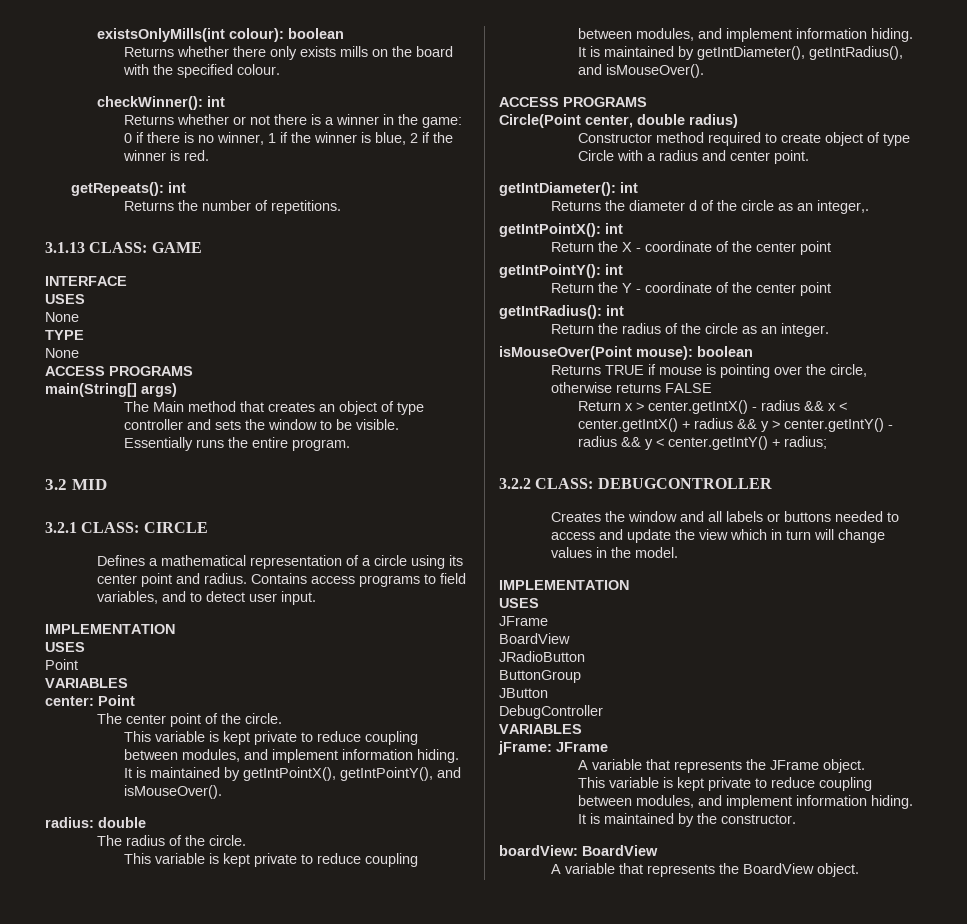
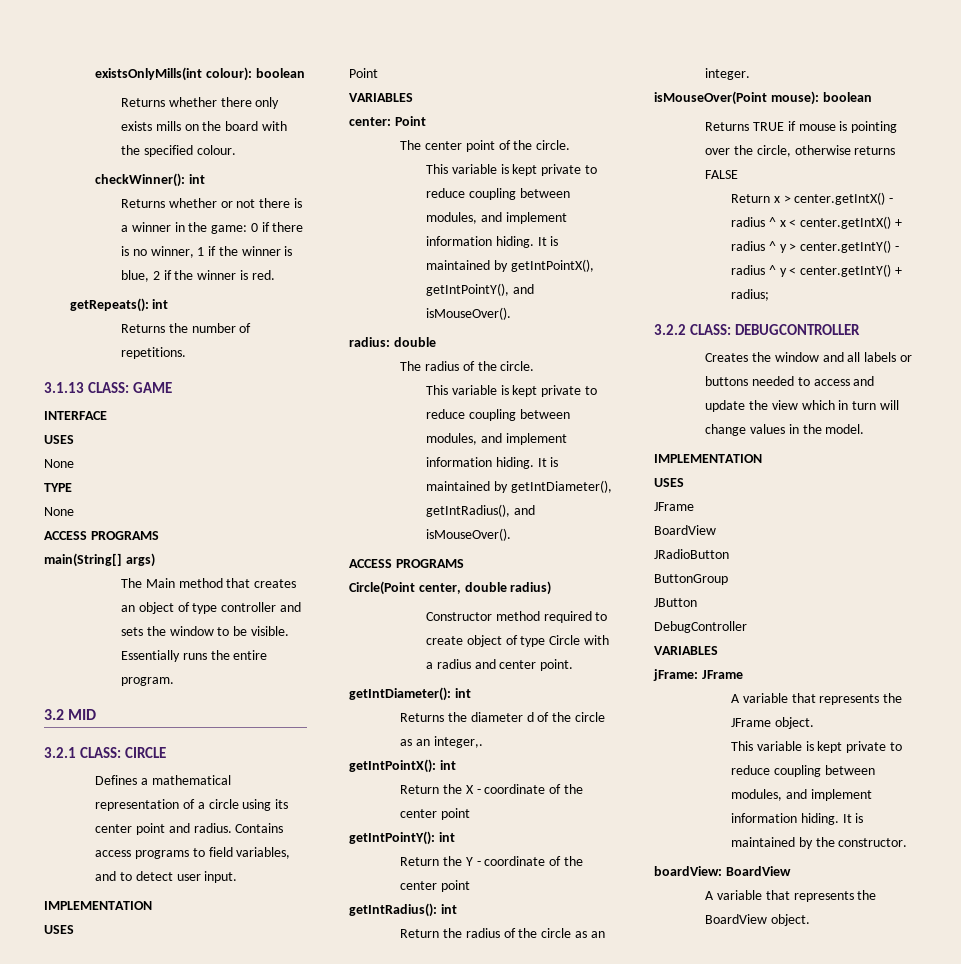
- Return x > center.getIntX() - radius && x < center.getIntX() + radius && y > center.getIntY() - radius && y < center.getIntY() + radius;
+ Return x > center.getIntX() - radius ^ x < center.getIntX() + radius ^ y > center.getIntY() - radius ^ y < center.getIntY() + radius;

